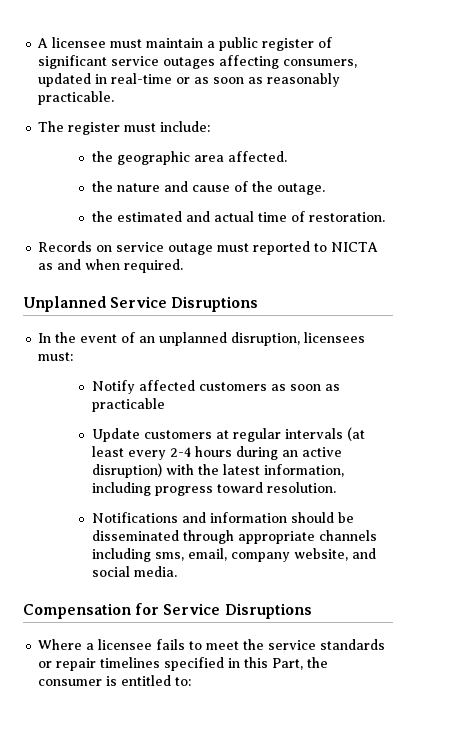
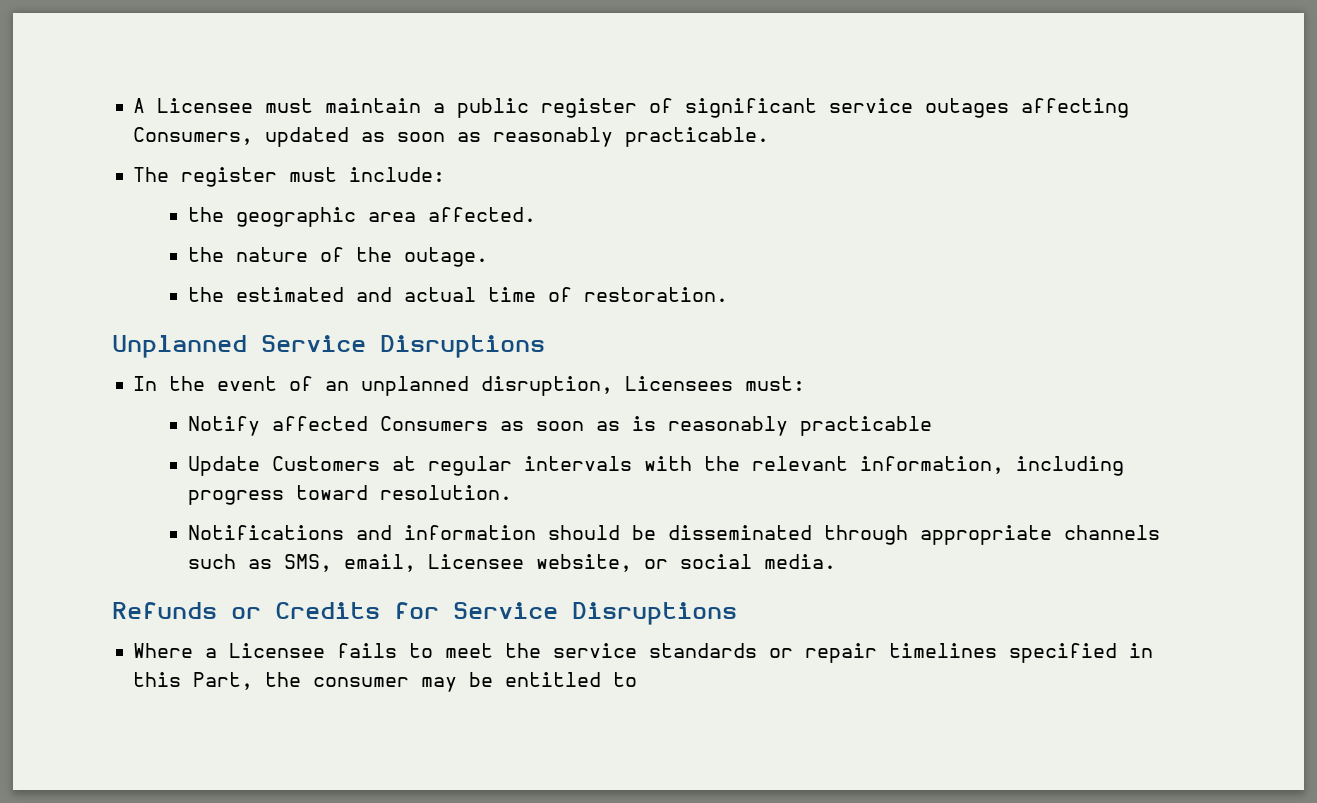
- A licensee must maintain a public register of significant service outages affecting consumers, updated in real-time or as soon as reasonably practicable.
+ A Licensee must maintain a public register of significant service outages affecting Consumers, updated as soon as reasonably practicable.
- the nature and cause of the outage.
+ the nature of the outage.
- Records on service outage must reported to NICTA as and when required.
- In the event of an unplanned disruption, licensees must:
+ In the event of an unplanned disruption, Licensees must:
- Notify affected customers as soon as practicable
+ Notify affected Consumers as soon as is reasonably practicable
- Update customers at regular intervals (at least every 2-4 hours during an active disruption) with the latest information, including progress toward resolution.
+ Update Customers at regular intervals with the relevant information, including progress toward resolution.
- Notifications and information should be disseminated through appropriate channels including sms, email, company website, and social media.
+ Notifications and information should be disseminated through appropriate channels such as SMS, email, Licensee website, or social media.
- Compensation for Service Disruptions
+ Refunds or Credits for Service Disruptions
- Where a licensee fails to meet the service standards or repair timelines specified in this Part, the consumer is entitled to:
+ Where a Licensee fails to meet the service standards or repair timelines specified in this Part, the consumer may be entitled to

